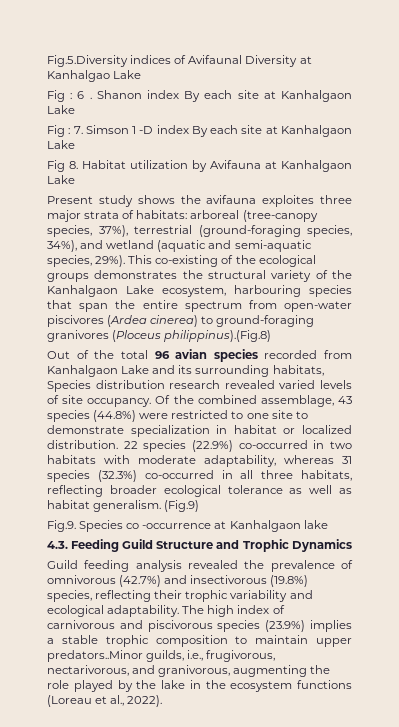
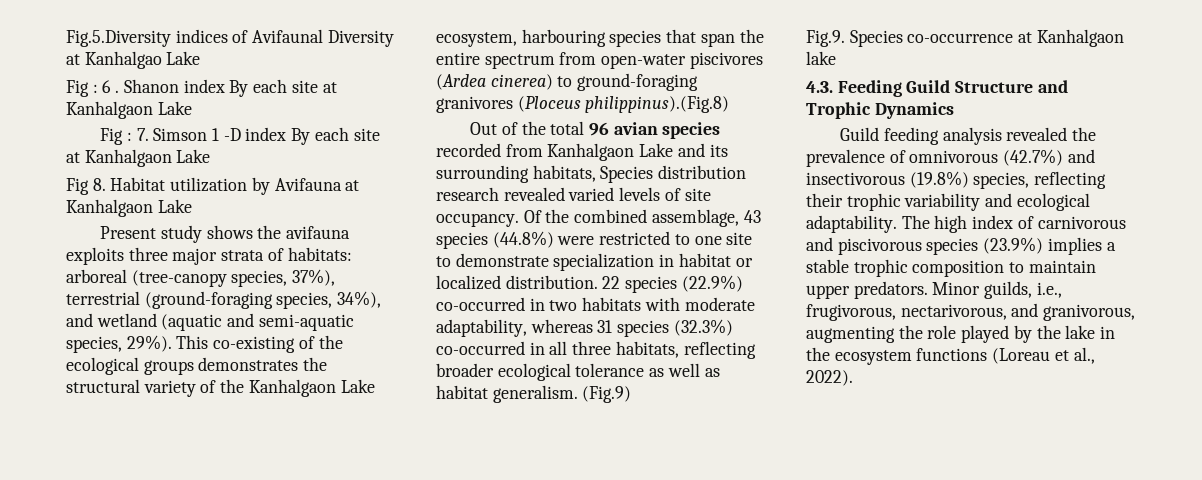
- Present study shows the avifauna exploites three major strata of habitats: arboreal (tree-canopy species, 37%), terrestrial (ground-foraging species, 34%), and wetland (aquatic and semi-aquatic species, 29%).
+ Present study shows the avifauna exploits three major strata of habitats: arboreal (tree-canopy species, 37%), terrestrial (ground-foraging species, 34%), and wetland (aquatic and semi-aquatic species, 29%).
- Fig.9. Species co -occurrence at Kanhalgaon lake
+ Fig.9. Species co-occurrence at Kanhalgaon lake
- The high index of carnivorous and piscivorous species (23.9%) implies a stable trophic composition to maintain upper predators..Minor guilds, i.e., frugivorous, nectarivorous, and granivorous, augmenting the role played by the lake in the ecosystem functions (Loreau et al., 2022).
+ The high index of carnivorous and piscivorous species (23.9%) implies a stable trophic composition to maintain upper predators. Minor guilds, i.e., frugivorous, nectarivorous, and granivorous, augmenting the role played by the lake in the ecosystem functions (Loreau et al., 2022).

